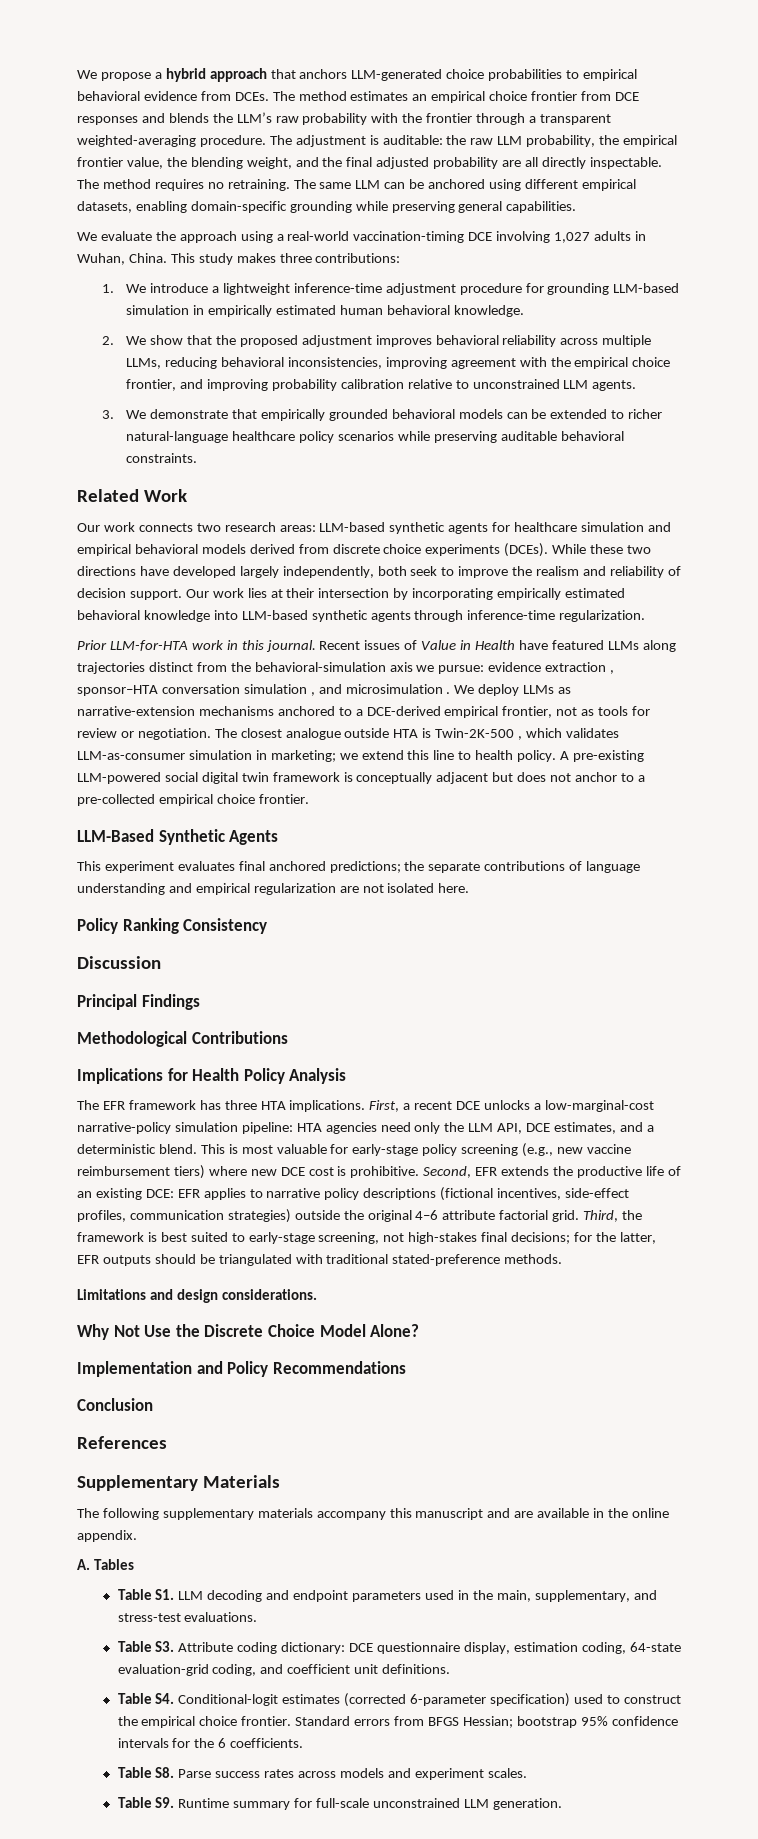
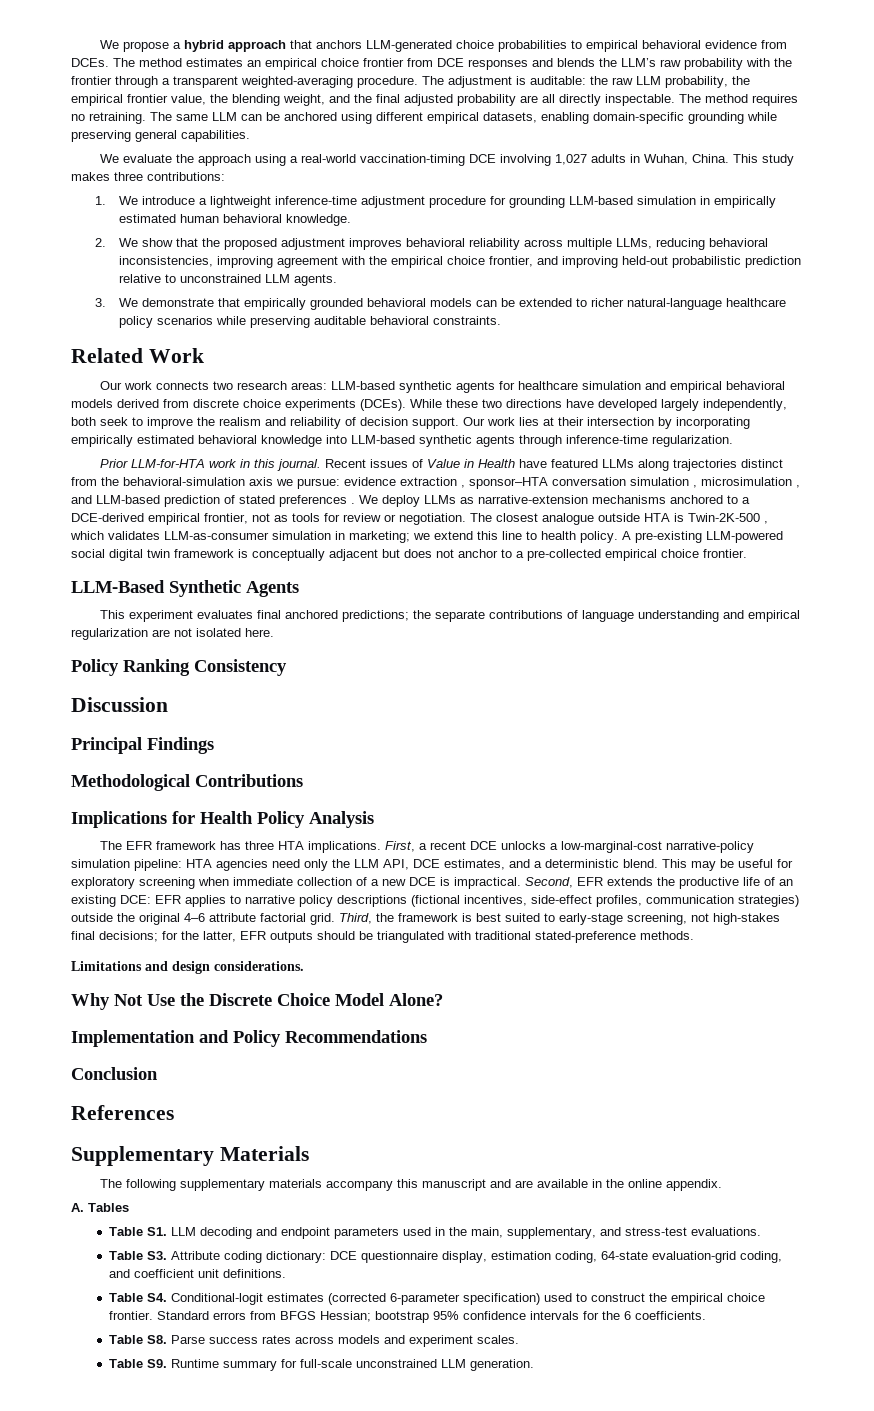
- 2. We show that the proposed adjustment improves behavioral reliability across multiple LLMs, reducing behavioral inconsistencies, improving agreement with the empirical choice frontier, and improving probability calibration relative to unconstrained LLM agents.
+ 2. We show that the proposed adjustment improves behavioral reliability across multiple LLMs, reducing behavioral inconsistencies, improving agreement with the empirical choice frontier, and improving held-out probabilistic prediction relative to unconstrained LLM agents.
- Recent issues of Value in Health have featured LLMs along trajectories distinct from the behavioral-simulation axis we pursue: evidence extraction , sponsor–HTA conversation simulation , and microsimulation .
+ Recent issues of Value in Health have featured LLMs along trajectories distinct from the behavioral-simulation axis we pursue: evidence extraction , sponsor–HTA conversation simulation , microsimulation , and LLM-based prediction of stated preferences .
- This is most valuable for early-stage policy screening (e.g., new vaccine reimbursement tiers) where new DCE cost is prohibitive.
+ This may be useful for exploratory screening when immediate collection of a new DCE is impractical.

